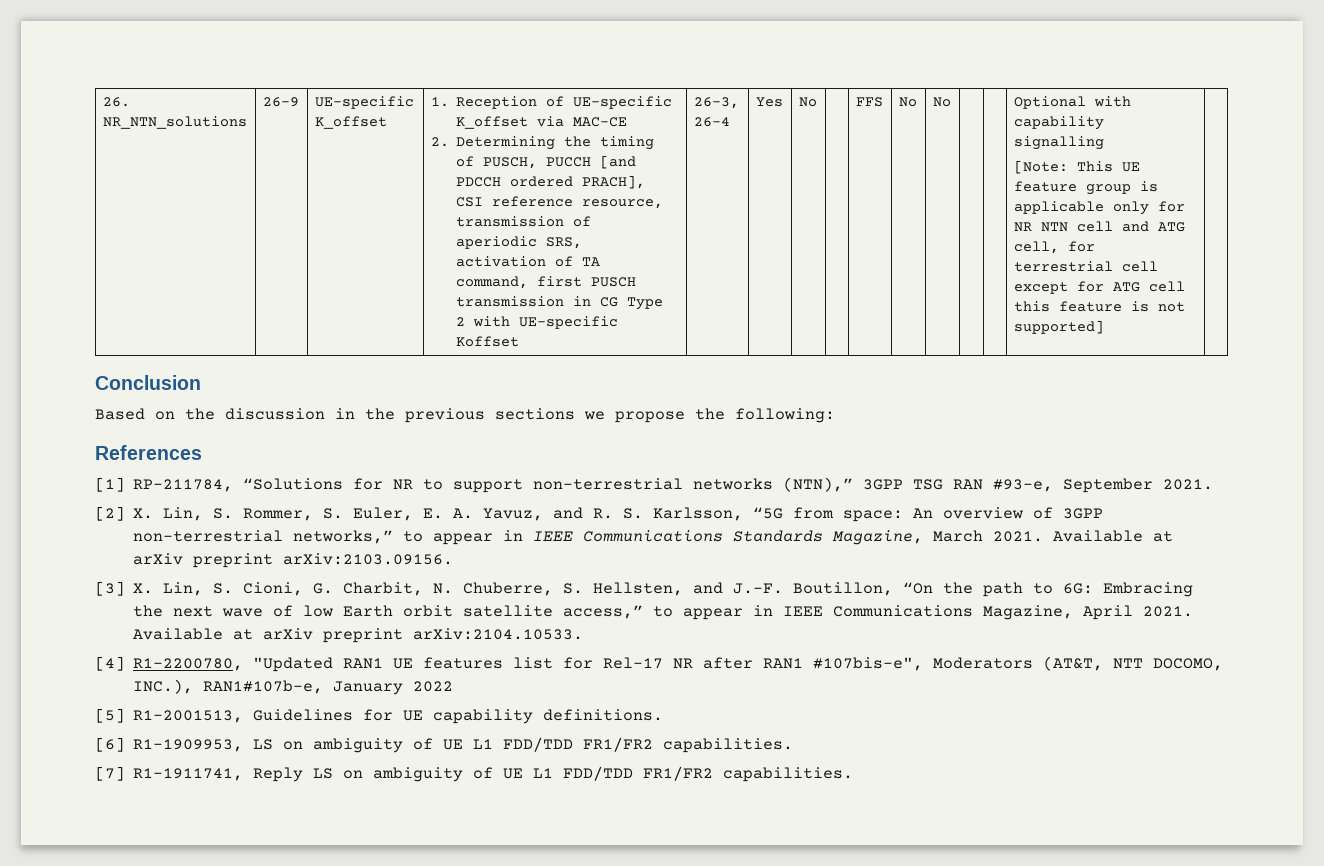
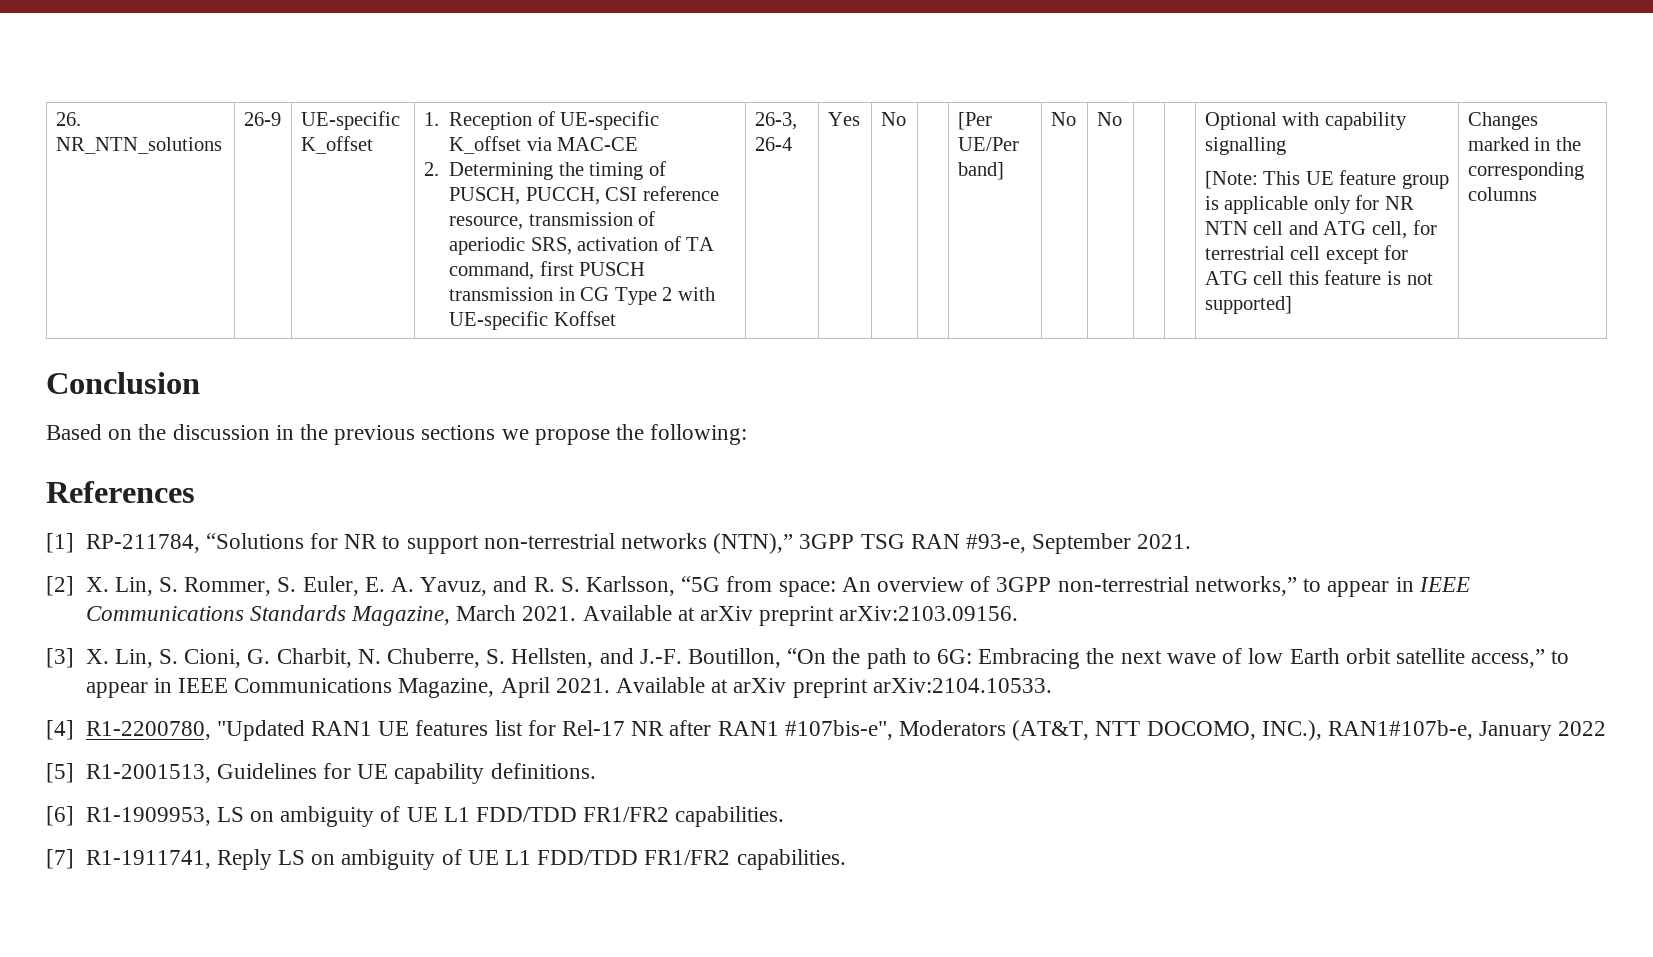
- 2. Determining the timing of PUSCH, PUCCH [and PDCCH ordered PRACH], CSI reference resource, transmission of aperiodic SRS, activation of TA command, first PUSCH transmission in CG Type 2 with UE-specific Koffset
+ 2. Determining the timing of PUSCH, PUCCH, CSI reference resource, transmission of aperiodic SRS, activation of TA command, first PUSCH transmission in CG Type 2 with UE-specific Koffset
- FFS
+ [Per UE/Per band]
+ Changes marked in the corresponding columns

